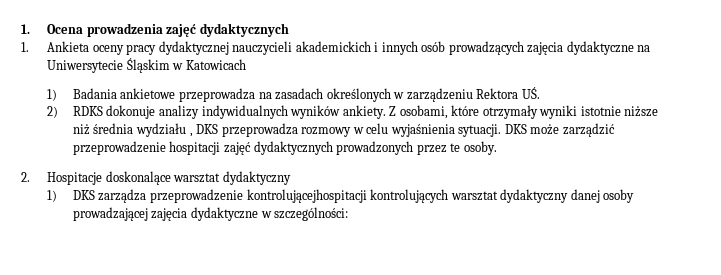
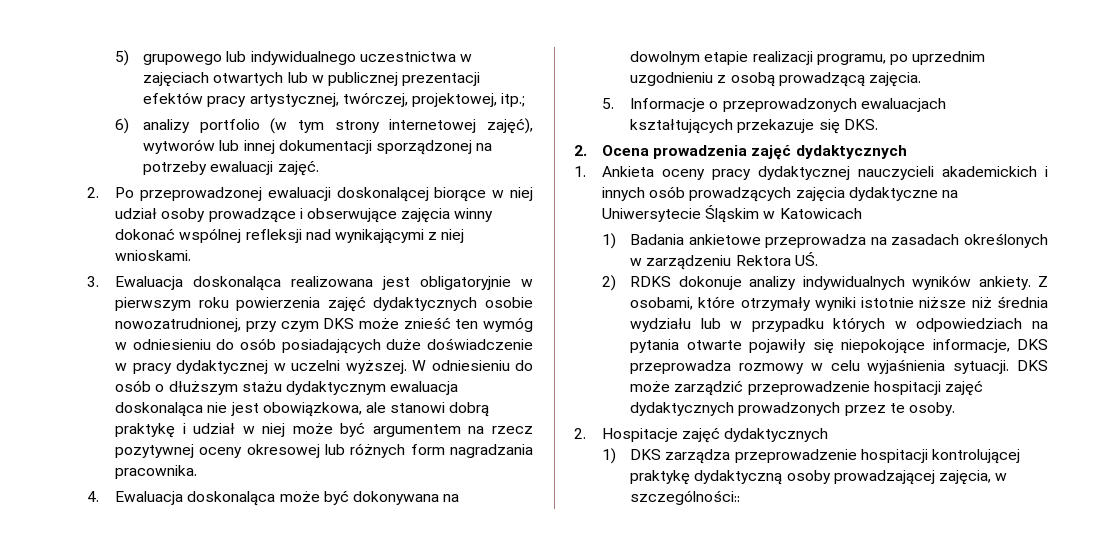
- 1. Ocena prowadzenia zajęć dydaktycznych
+ 5) grupowego lub indywidualnego uczestnictwa w zajęciach otwartych lub w publicznej prezentacji efektów pracy artystycznej, twórczej, projektowej, itp.;
+ 6) analizy portfolio (w tym strony internetowej zajęć), wytworów lub innej dokumentacji sporządzonej na potrzeby ewaluacji zajęć.
+ 2. Po przeprowadzonej ewaluacji doskonalącej biorące w niej udział osoby prowadzące i obserwujące zajęcia winny dokonać wspólnej refleksji nad wynikającymi z niej wnioskami.
+ 3. Ewaluacja doskonaląca realizowana jest obligatoryjnie w pierwszym roku powierzenia zajęć dydaktycznych osobie nowozatrudnionej, przy czym DKS może znieść ten wymóg w odniesieniu do osób posiadających duże doświadczenie w pracy dydaktycznej w uczelni wyższej. W odniesieniu do osób o dłuższym stażu dydaktycznym ewaluacja doskonaląca nie jest obowiązkowa, ale stanowi dobrą praktykę i udział w niej może być argumentem na rzecz pozytywnej oceny okresowej lub różnych form nagradzania pracownika.
+ 4. Ewaluacja doskonaląca może być dokonywana na dowolnym etapie realizacji programu, po uprzednim uzgodnieniu z osobą prowadzącą zajęcia.
+ 5. Informacje o przeprowadzonych ewaluacjach kształtujących przekazuje się DKS.
+ 2. Ocena prowadzenia zajęć dydaktycznych
- Z osobami, które otrzymały wyniki istotnie niższe niż średnia wydziału , DKS przeprowadza rozmowy w celu wyjaśnienia sytuacji.
+ Z osobami, które otrzymały wyniki istotnie niższe niż średnia wydziału lub w przypadku których w odpowiedziach na pytania otwarte pojawiły się niepokojące informacje, DKS przeprowadza rozmowy w celu wyjaśnienia sytuacji.
- 2. Hospitacje doskonalące warsztat dydaktyczny
+ 2. Hospitacje zajęć dydaktycznych
- 1) DKS zarządza przeprowadzenie kontrolującejhospitacji kontrolujących warsztat dydaktyczny danej osoby prowadzającej zajęcia dydaktyczne w szczególności:
+ 1) DKS zarządza przeprowadzenie hospitacji kontrolującej praktykę dydaktyczną osoby prowadzającej zajęcia, w szczególności::

